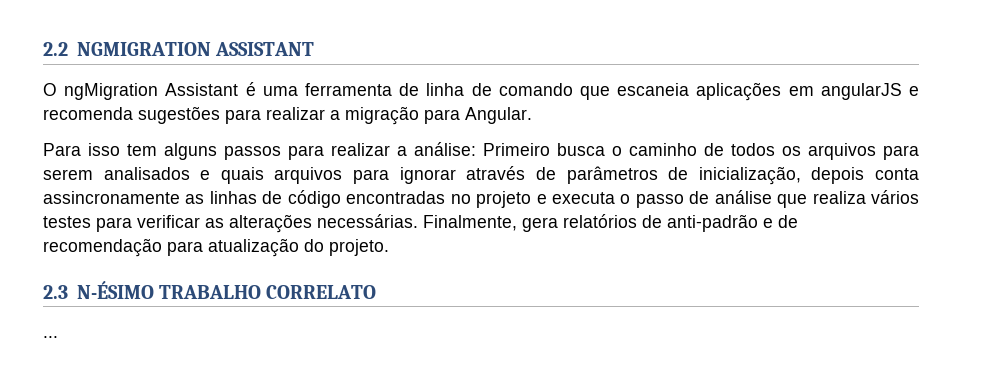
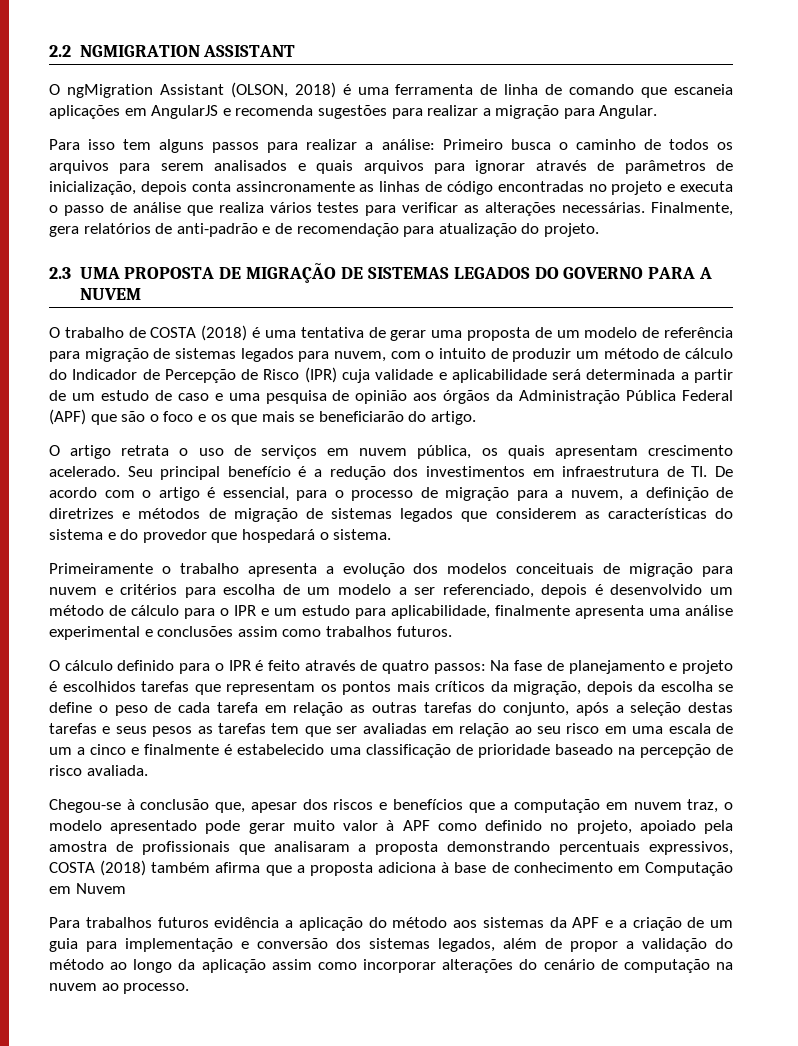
- O ngMigration Assistant é uma ferramenta de linha de comando que escaneia aplicações em angularJS e recomenda sugestões para realizar a migração para Angular.
+ O ngMigration Assistant (OLSON, 2018) é uma ferramenta de linha de comando que escaneia aplicações em AngularJS e recomenda sugestões para realizar a migração para Angular.
- 2.3 N-ÉSIMO TRABALHO CORRELATO
- ...
+ 2.3 UMA PROPOSTA DE MIGRAÇÃO DE SISTEMAS LEGADOS DO GOVERNO PARA A NUVEM
+ O trabalho de COSTA (2018) é uma tentativa de gerar uma proposta de um modelo de referência para migração de sistemas legados para nuvem, com o intuito de produzir um método de cálculo do Indicador de Percepção de Risco (IPR) cuja validade e aplicabilidade será determinada a partir de um estudo de caso e uma pesquisa de opinião aos órgãos da Administração Pública Federal (APF) que são o foco e os que mais se beneficiarão do artigo.
+ O artigo retrata o uso de serviços em nuvem pública, os quais apresentam crescimento acelerado. Seu principal benefício é a redução dos investimentos em infraestrutura de TI. De acordo com o artigo é essencial, para o processo de migração para a nuvem, a definição de diretrizes e métodos de migração de sistemas legados que considerem as características do sistema e do provedor que hospedará o sistema.
+ Primeiramente o trabalho apresenta a evolução dos modelos conceituais de migração para nuvem e critérios para escolha de um modelo a ser referenciado, depois é desenvolvido um método de cálculo para o IPR e um estudo para aplicabilidade, finalmente apresenta uma análise experimental e conclusões assim como trabalhos futuros.
+ O cálculo definido para o IPR é feito através de quatro passos: Na fase de planejamento e projeto é escolhidos tarefas que representam os pontos mais críticos da migração, depois da escolha se define o peso de cada tarefa em relação as outras tarefas do conjunto, após a seleção destas tarefas e seus pesos as tarefas tem que ser avaliadas em relação ao seu risco em uma escala de um a cinco e finalmente é estabelecido uma classificação de prioridade baseado na percepção de risco avaliada.
+ Chegou-se à conclusão que, apesar dos riscos e benefícios que a computação em nuvem traz, o modelo apresentado pode gerar muito valor à APF como definido no projeto, apoiado pela amostra de profissionais que analisaram a proposta demonstrando percentuais expressivos, COSTA (2018) também afirma que a proposta adiciona à base de conhecimento em Computação em Nuvem
+ Para trabalhos futuros evidência a aplicação do método aos sistemas da APF e a criação de um guia para implementação e conversão dos sistemas legados, além de propor a validação do método ao longo da aplicação assim como incorporar alterações do cenário de computação na nuvem ao processo.

